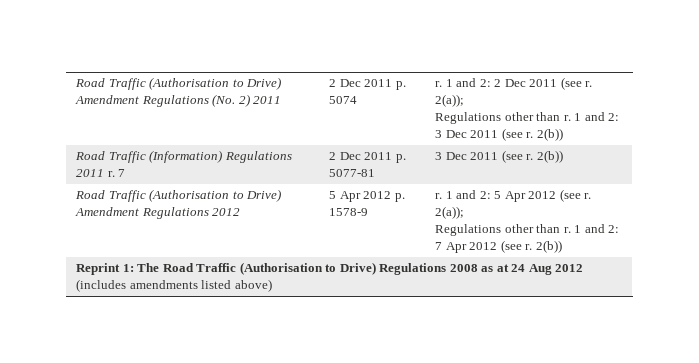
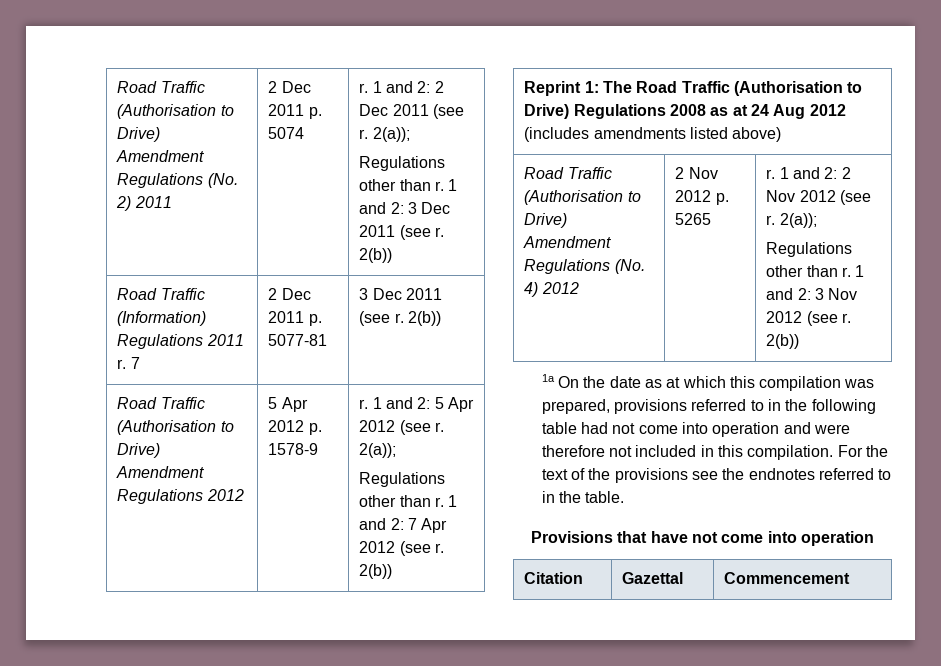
+ Road Traffic (Authorisation to Drive) Amendment Regulations (No. 4) 2012 | 2 Nov 2012 p. 5265 | r. 1 and 2: 2 Nov 2012 (see r. 2(a));
+ Regulations other than r. 1 and 2: 3 Nov 2012 (see r. 2(b))
+ 1a On the date as at which this compilation was prepared, provisions referred to in the following table had not come into operation and were therefore not included in this compilation. For the text of the provisions see the endnotes referred to in the table.
+ Provisions that have not come into operation
+ Citation | Gazettal | Commencement

